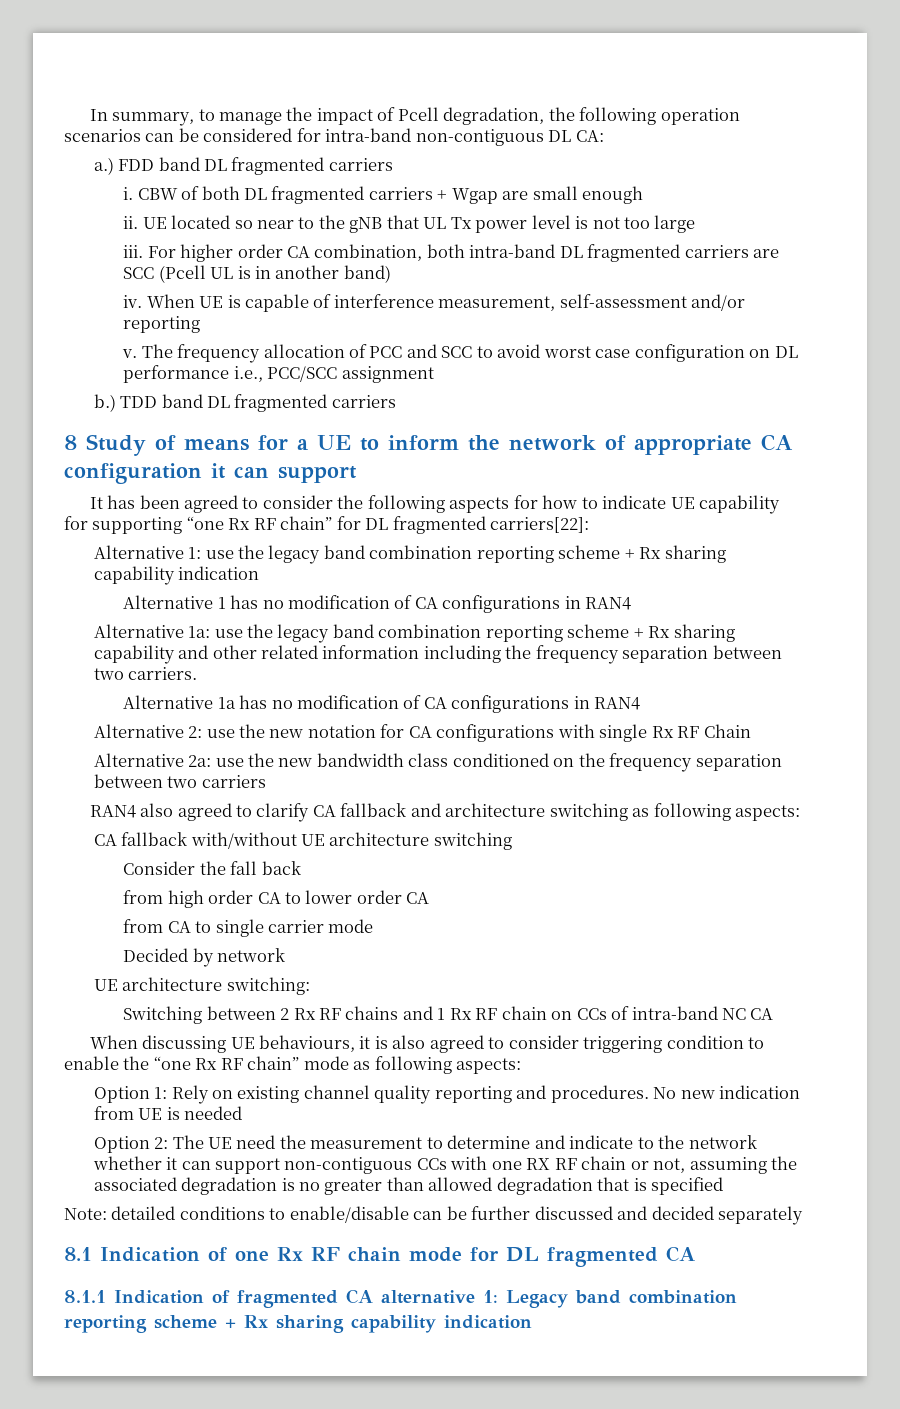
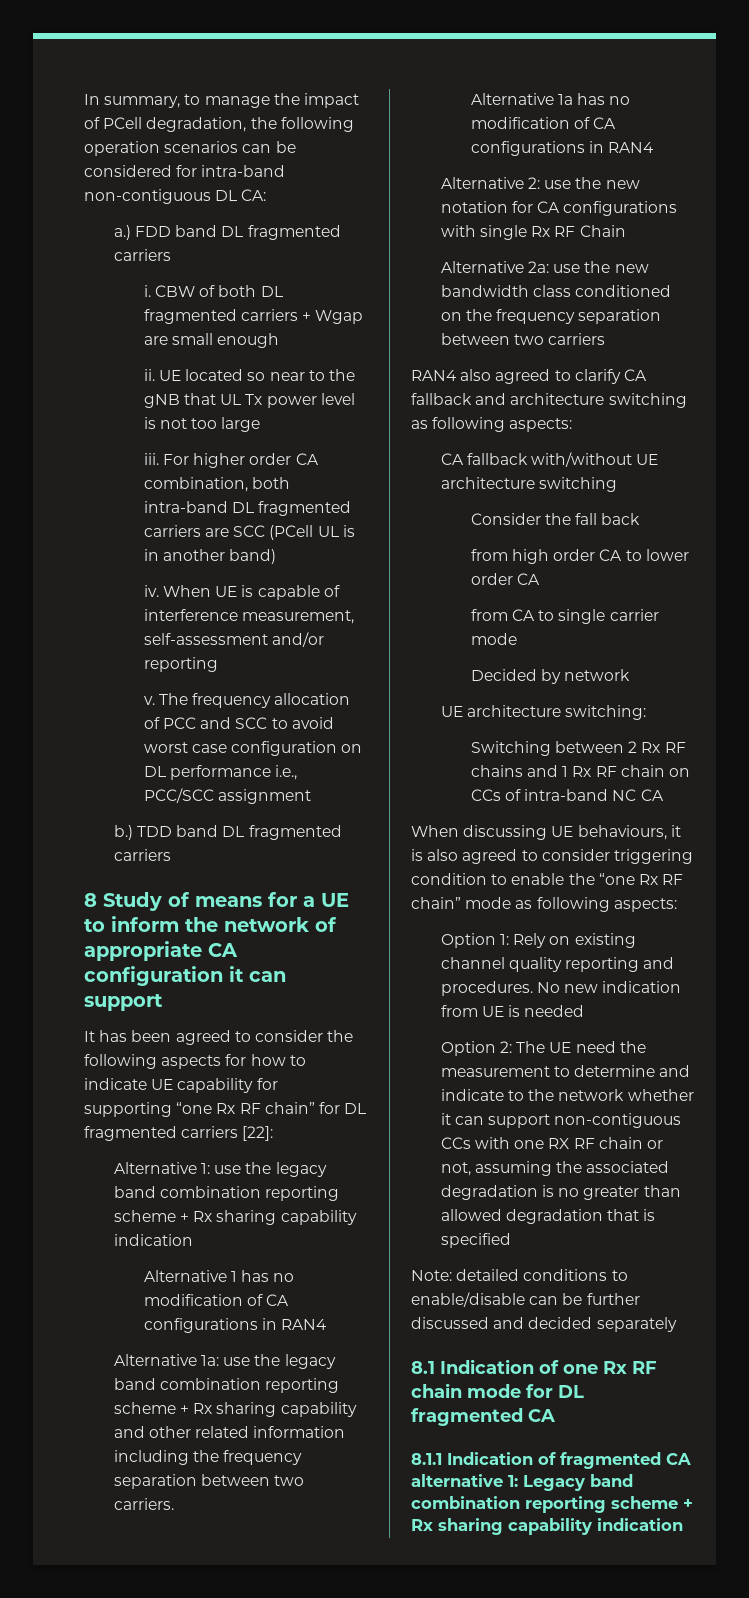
- In summary, to manage the impact of Pcell degradation, the following operation scenarios can be considered for intra-band non-contiguous DL CA:
+ In summary, to manage the impact of PCell degradation, the following operation scenarios can be considered for intra-band non-contiguous DL CA:
- For higher order CA combination, both intra-band DL fragmented carriers are SCC (Pcell UL is in another band)
+ For higher order CA combination, both intra-band DL fragmented carriers are SCC (PCell UL is in another band)
- It has been agreed to consider the following aspects for how to indicate UE capability for supporting “one Rx RF chain” for DL fragmented carriers[22]:
+ It has been agreed to consider the following aspects for how to indicate UE capability for supporting “one Rx RF chain” for DL fragmented carriers [22]:

